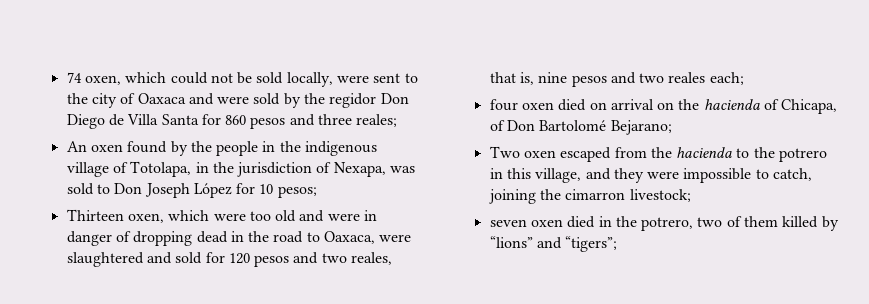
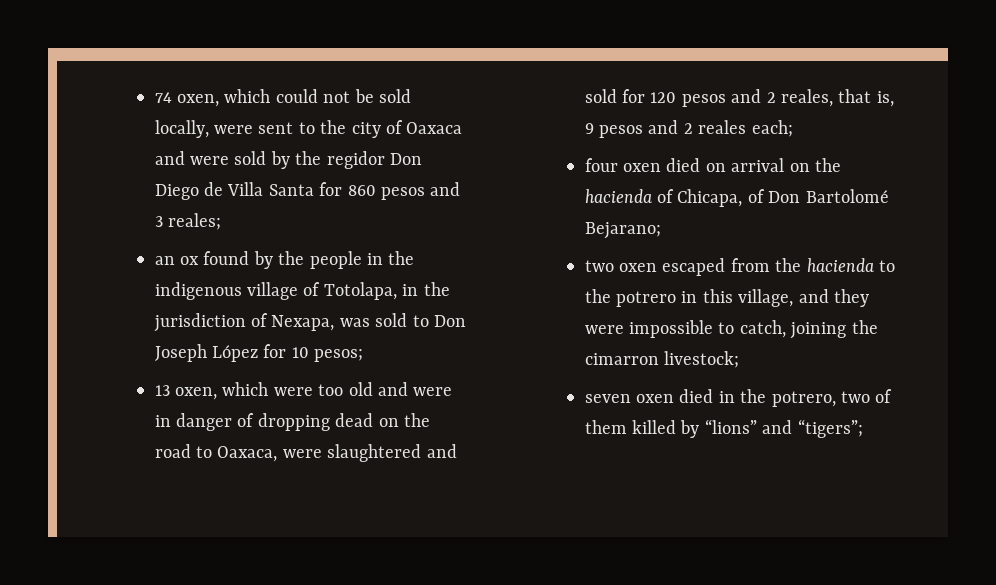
- 74 oxen, which could not be sold locally, were sent to the city of Oaxaca and were sold by the regidor Don Diego de Villa Santa for 860 pesos and three reales;
+ 74 oxen, which could not be sold locally, were sent to the city of Oaxaca and were sold by the regidor Don Diego de Villa Santa for 860 pesos and 3 reales;
- An oxen found by the people in the indigenous village of Totolapa, in the jurisdiction of Nexapa, was sold to Don Joseph López for 10 pesos;
+ an ox found by the people in the indigenous village of Totolapa, in the jurisdiction of Nexapa, was sold to Don Joseph López for 10 pesos;
- Thirteen oxen, which were too old and were in danger of dropping dead in the road to Oaxaca, were slaughtered and sold for 120 pesos and two reales, that is, nine pesos and two reales each;
+ 13 oxen, which were too old and were in danger of dropping dead on the road to Oaxaca, were slaughtered and sold for 120 pesos and 2 reales, that is, 9 pesos and 2 reales each;
- Two oxen escaped from the hacienda to the potrero in this village, and they were impossible to catch, joining the cimarron livestock;
+ two oxen escaped from the hacienda to the potrero in this village, and they were impossible to catch, joining the cimarron livestock;

